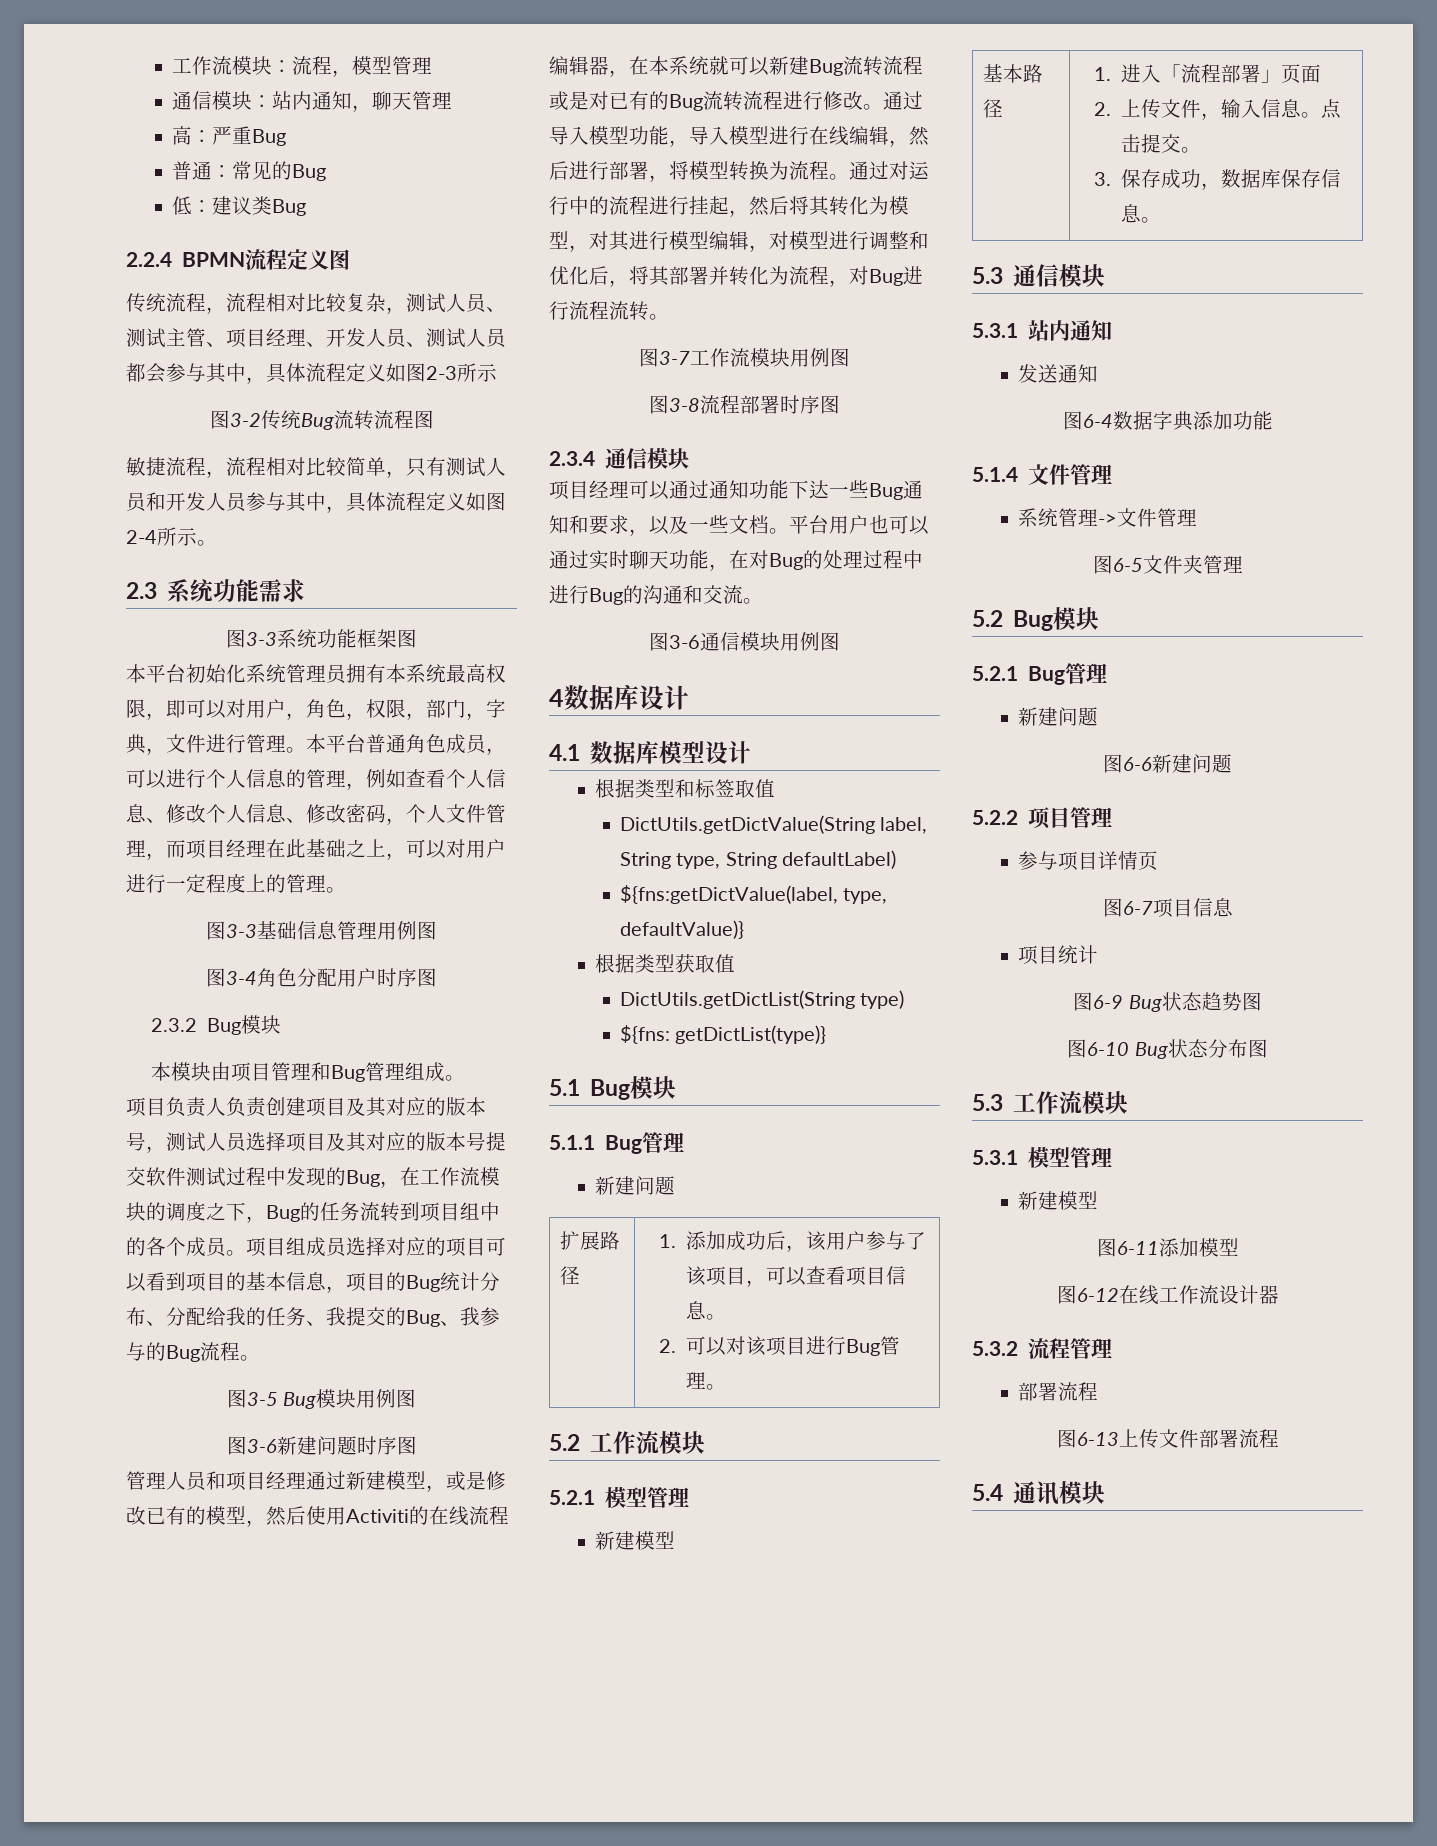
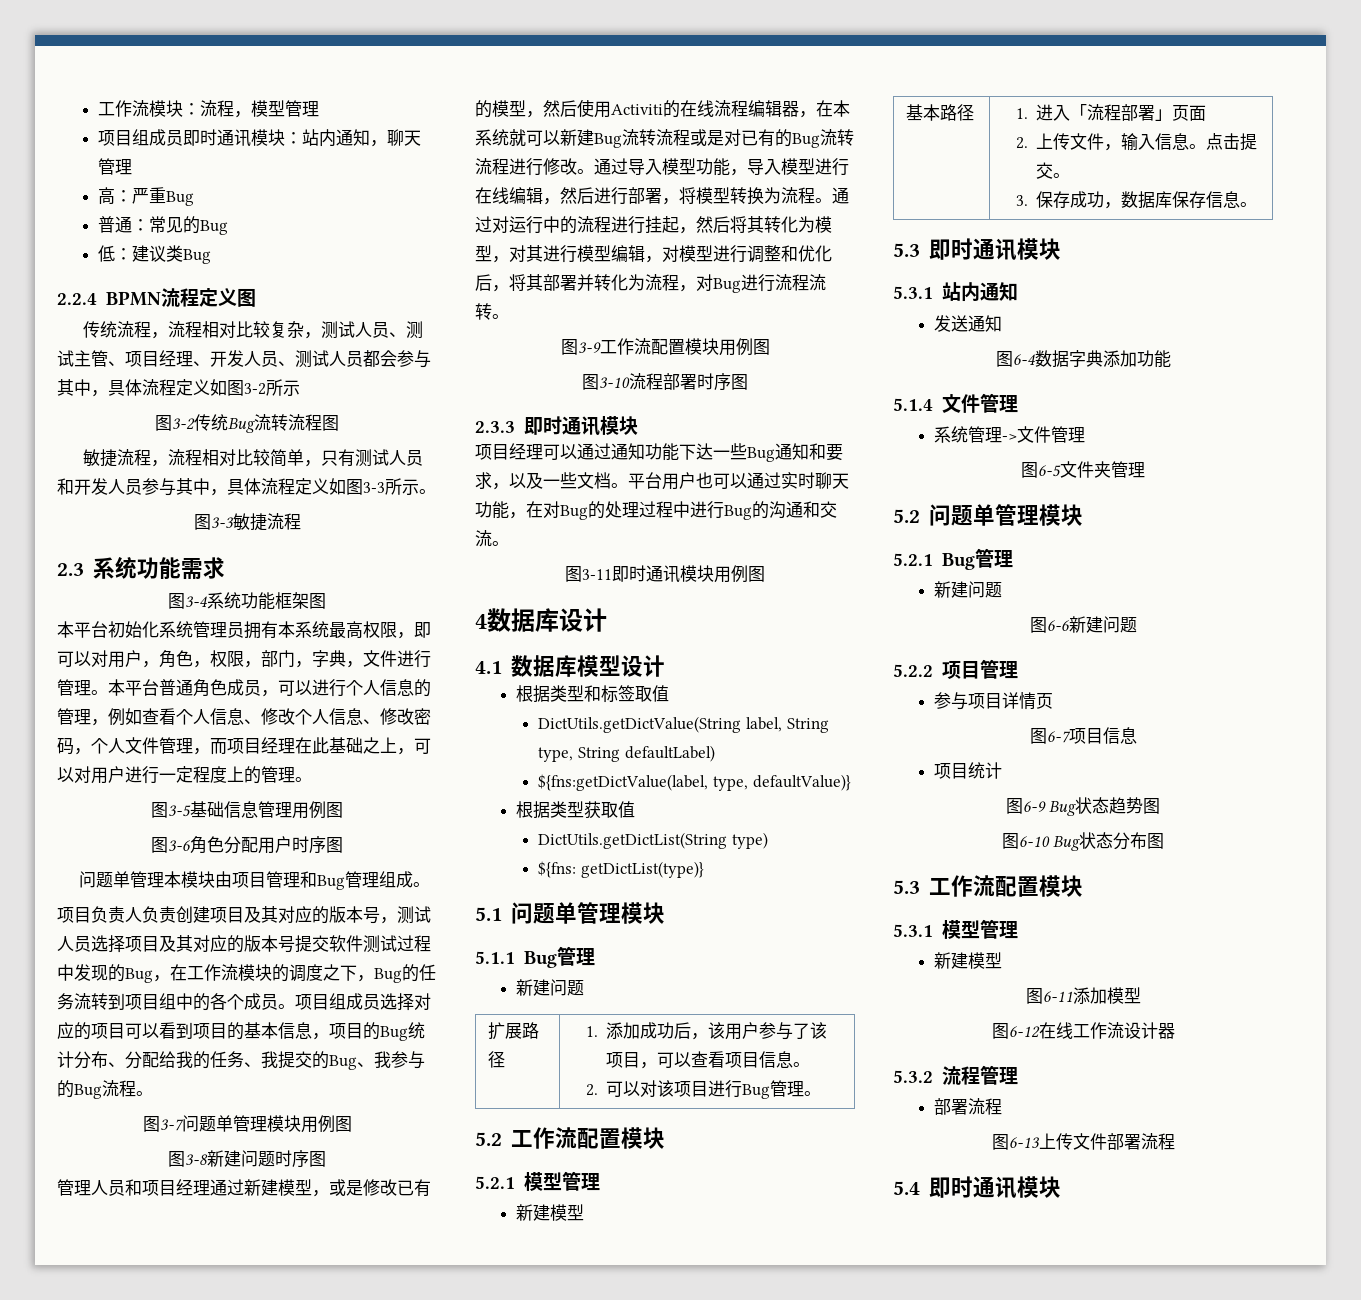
- 通信模块：站内通知，聊天管理
+ 项目组成员即时通讯模块：站内通知，聊天管理
- 传统流程，流程相对比较复杂，测试人员、测试主管、项目经理、开发人员、测试人员都会参与其中，具体流程定义如图2-3所示
+ 传统流程，流程相对比较复杂，测试人员、测试主管、项目经理、开发人员、测试人员都会参与其中，具体流程定义如图3-2所示
- 敏捷流程，流程相对比较简单，只有测试人员和开发人员参与其中，具体流程定义如图2-4所示。
+ 敏捷流程，流程相对比较简单，只有测试人员和开发人员参与其中，具体流程定义如图3-3所示。
+ 图3-3敏捷流程
- 图3-3系统功能框架图
+ 图3-4系统功能框架图
- 图3-3基础信息管理用例图
+ 图3-5基础信息管理用例图
- 图3-4角色分配用户时序图
+ 图3-6角色分配用户时序图
- 2.3.2 Bug模块
- 本模块由项目管理和Bug管理组成。
+ 问题单管理本模块由项目管理和Bug管理组成。
- 图3-5 Bug模块用例图
- 图3-6新建问题时序图
+ 图3-7问题单管理模块用例图
+ 图3-8新建问题时序图
- 图3-7工作流模块用例图
- 图3-8流程部署时序图
+ 图3-9工作流配置模块用例图
+ 图3-10流程部署时序图
- 2.3.4通信模块
+ 2.3.3即时通讯模块
- 图3-6通信模块用例图
+ 图3-11即时通讯模块用例图
- 5.1 Bug模块
+ 5.1问题单管理模块
- 5.2工作流模块
+ 5.2工作流配置模块
- 5.3通信模块
+ 5.3即时通讯模块
- 5.2 Bug模块
+ 5.2问题单管理模块
- 5.3工作流模块
+ 5.3工作流配置模块
- 5.4通讯模块
+ 5.4即时通讯模块

